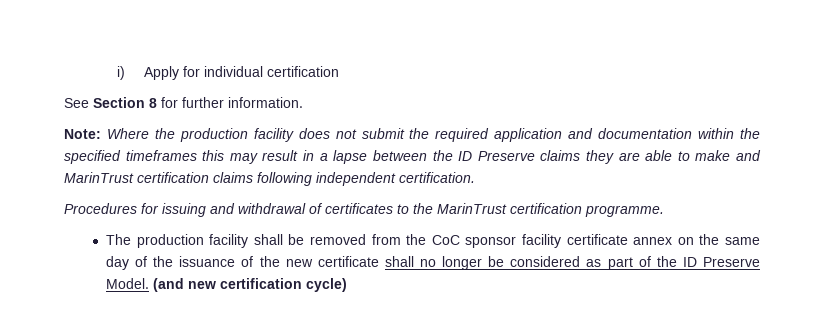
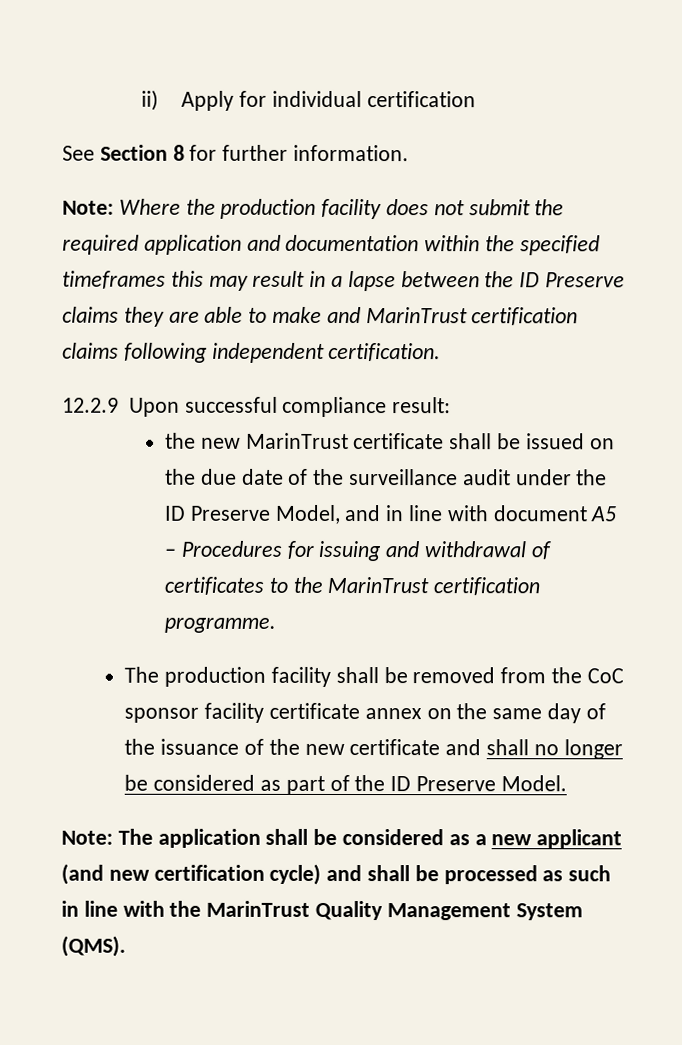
- i) Apply for individual certification
+ ii) Apply for individual certification
- Procedures for issuing and withdrawal of certificates to the MarinTrust certification programme.
+ 12.2.9 Upon successful compliance result:
+ the new MarinTrust certificate shall be issued on the due date of the surveillance audit under the ID Preserve Model, and in line with document A5 – Procedures for issuing and withdrawal of certificates to the MarinTrust certification programme.
- The production facility shall be removed from the CoC sponsor facility certificate annex on the same day of the issuance of the new certificate shall no longer be considered as part of the ID Preserve Model. (and new certification cycle)
+ The production facility shall be removed from the CoC sponsor facility certificate annex on the same day of the issuance of the new certificate and shall no longer be considered as part of the ID Preserve Model.
+ Note: The application shall be considered as a new applicant (and new certification cycle) and shall be processed as such in line with the MarinTrust Quality Management System (QMS).

